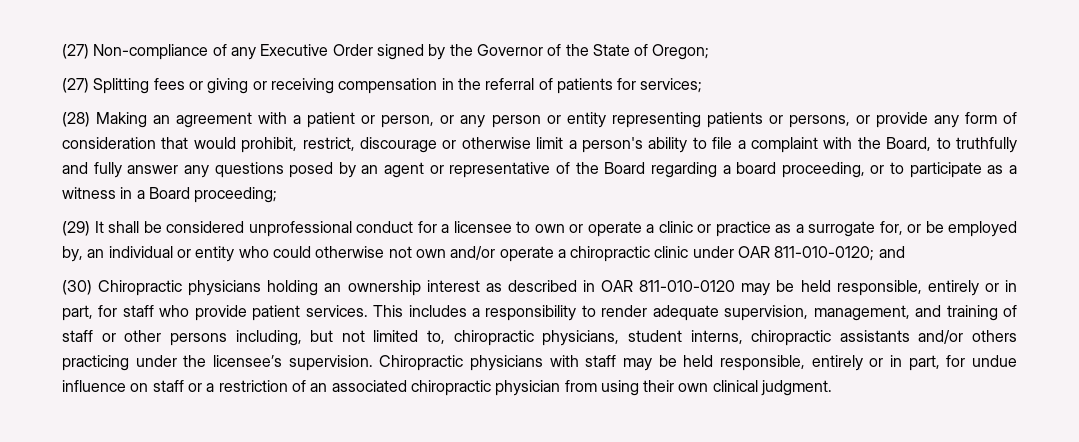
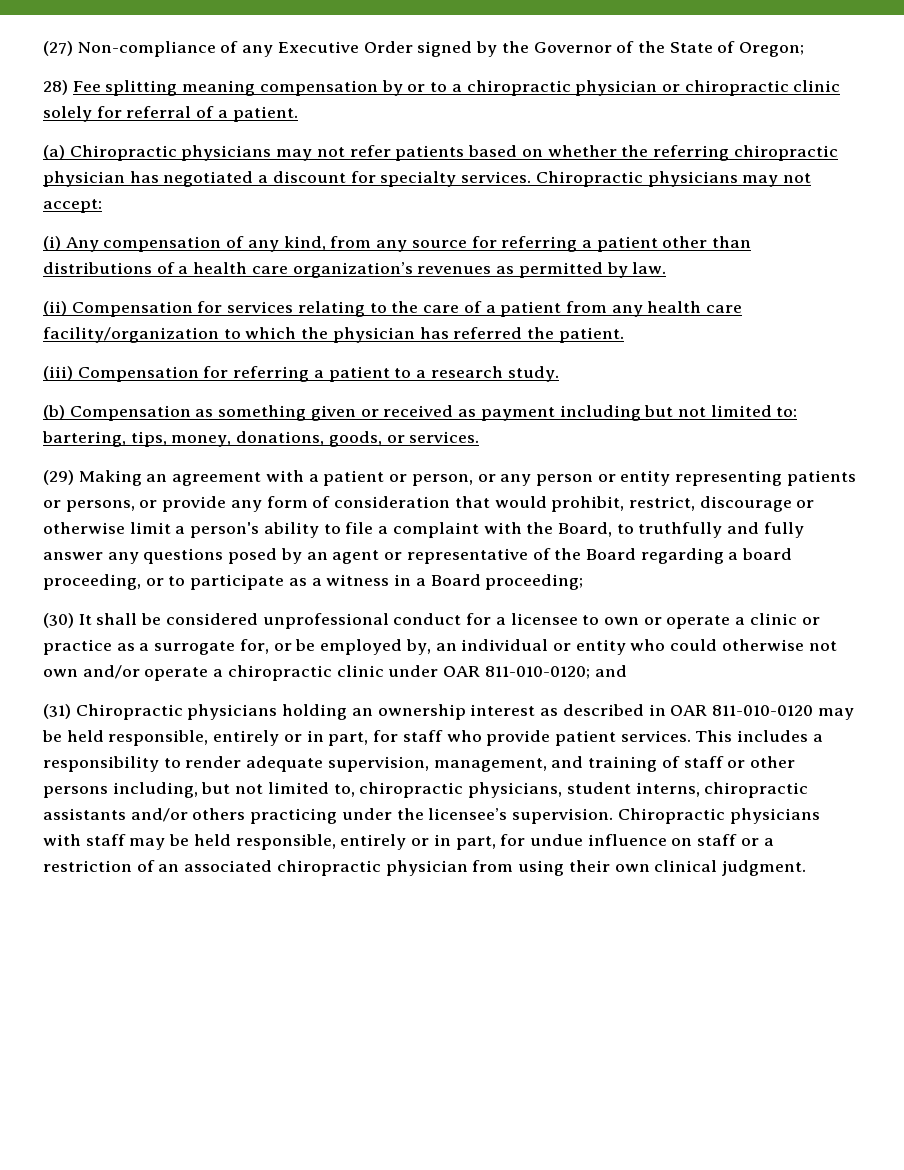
- (27) Splitting fees or giving or receiving compensation in the referral of patients for services;
- (28) Making an agreement with a patient or person, or any person or entity representing patients or persons, or provide any form of consideration that would prohibit, restrict, discourage or otherwise limit a person's ability to file a complaint with the Board, to truthfully and fully answer any questions posed by an agent or representative of the Board regarding a board proceeding, or to participate as a witness in a Board proceeding;
+ 28) Fee splitting meaning compensation by or to a chiropractic physician or chiropractic clinic solely for referral of a patient.
+ (a) Chiropractic physicians may not refer patients based on whether the referring chiropractic physician has negotiated a discount for specialty services. Chiropractic physicians may not accept:
+ (i) Any compensation of any kind, from any source for referring a patient other than distributions of a health care organization’s revenues as permitted by law.
+ (ii) Compensation for services relating to the care of a patient from any health care facility/organization to which the physician has referred the patient.
+ (iii) Compensation for referring a patient to a research study.
+ (b) Compensation as something given or received as payment including but not limited to: bartering, tips, money, donations, goods, or services.
+ (29) Making an agreement with a patient or person, or any person or entity representing patients or persons, or provide any form of consideration that would prohibit, restrict, discourage or otherwise limit a person's ability to file a complaint with the Board, to truthfully and fully answer any questions posed by an agent or representative of the Board regarding a board proceeding, or to participate as a witness in a Board proceeding;
- (29) It shall be considered unprofessional conduct for a licensee to own or operate a clinic or practice as a surrogate for, or be employed by, an individual or entity who could otherwise not own and/or operate a chiropractic clinic under OAR 811-010-0120; and
+ (30) It shall be considered unprofessional conduct for a licensee to own or operate a clinic or practice as a surrogate for, or be employed by, an individual or entity who could otherwise not own and/or operate a chiropractic clinic under OAR 811-010-0120; and
- (30) Chiropractic physicians holding an ownership interest as described in OAR 811-010-0120 may be held responsible, entirely or in part, for staff who provide patient services.
+ (31) Chiropractic physicians holding an ownership interest as described in OAR 811-010-0120 may be held responsible, entirely or in part, for staff who provide patient services.

